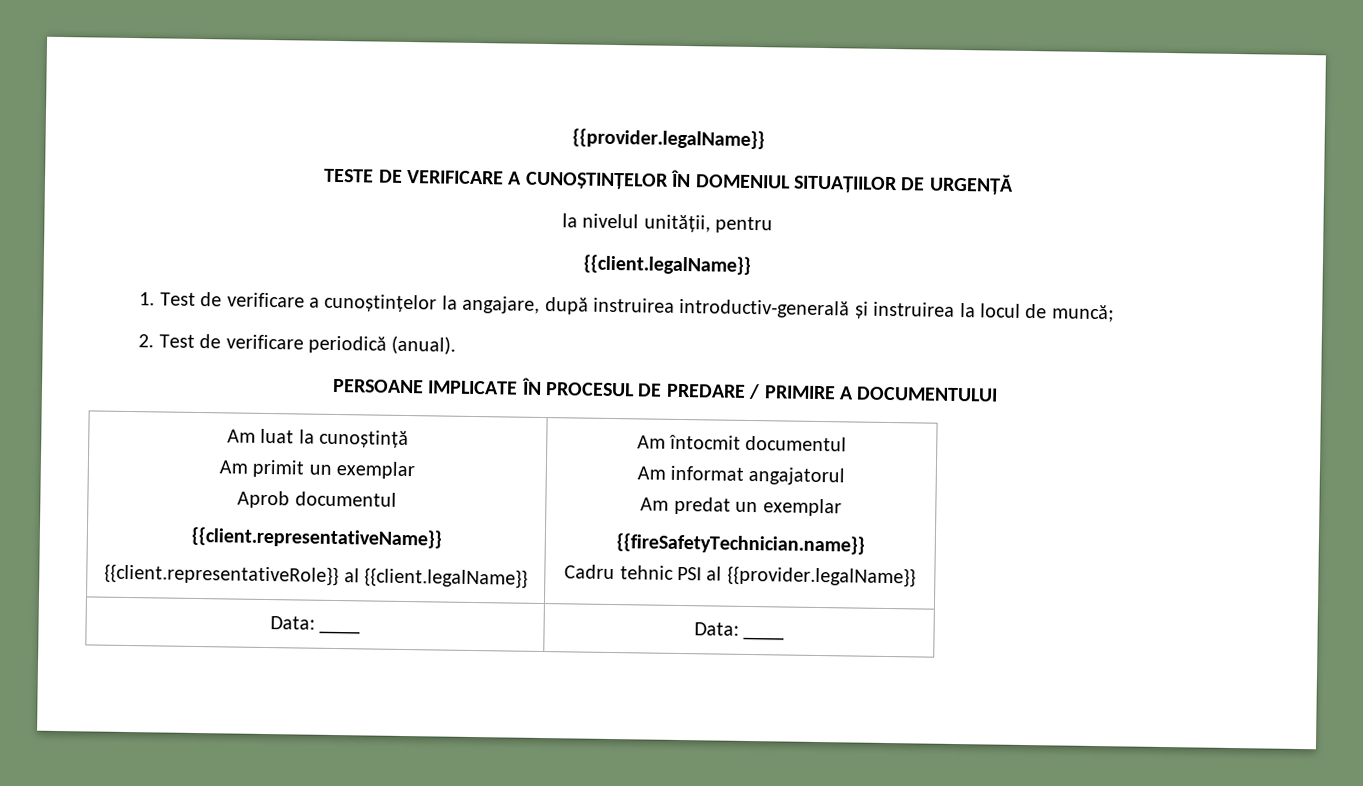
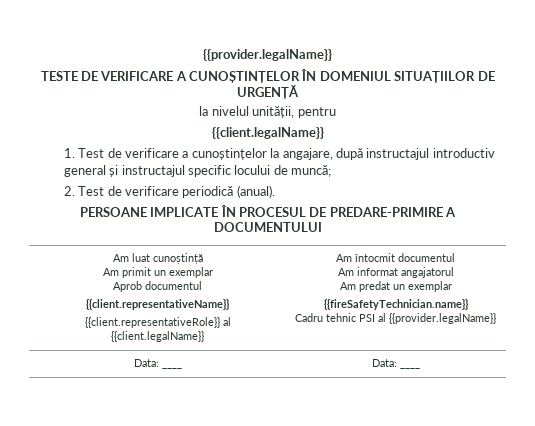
- 1. Test de verificare a cunoștințelor la angajare, după instruirea introductiv-generală și instruirea la locul de muncă;
+ 1. Test de verificare a cunoștințelor la angajare, după instructajul introductiv general și instructajul specific locului de muncă;
- PERSOANE IMPLICATE ÎN PROCESUL DE PREDARE / PRIMIRE A DOCUMENTULUI
+ PERSOANE IMPLICATE ÎN PROCESUL DE PREDARE-PRIMIRE A DOCUMENTULUI
- Am luat la cunoștință
+ Am luat cunoștință

